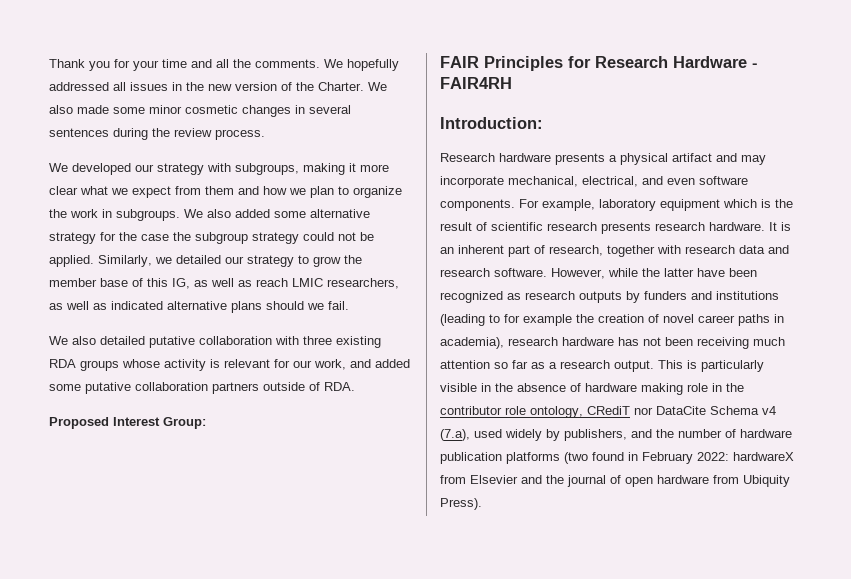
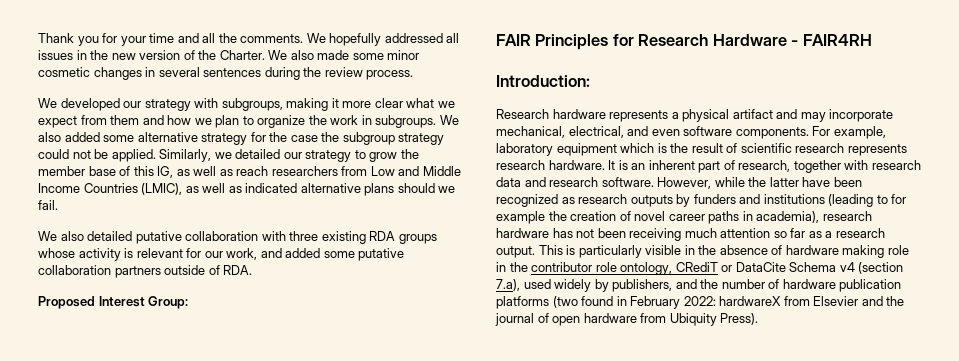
- Similarly, we detailed our strategy to grow the member base of this IG, as well as reach LMIC researchers, as well as indicated alternative plans should we fail.
+ Similarly, we detailed our strategy to grow the member base of this IG, as well as reach researchers from Low and Middle Income Countries (LMIC), as well as indicated alternative plans should we fail.
- Research hardware presents a physical artifact and may incorporate mechanical, electrical, and even software components.
+ Research hardware represents a physical artifact and may incorporate mechanical, electrical, and even software components.
- For example, laboratory equipment which is the result of scientific research presents research hardware.
+ For example, laboratory equipment which is the result of scientific research represents research hardware.
- This is particularly visible in the absence of hardware making role in the contributor role ontology, CRediT nor DataCite Schema v4 (7.a), used widely by publishers, and the number of hardware publication platforms (two found in February 2022: hardwareX from Elsevier and the journal of open hardware from Ubiquity Press).
+ This is particularly visible in the absence of hardware making role in the contributor role ontology, CRediT or DataCite Schema v4 (section 7.a), used widely by publishers, and the number of hardware publication platforms (two found in February 2022: hardwareX from Elsevier and the journal of open hardware from Ubiquity Press).

